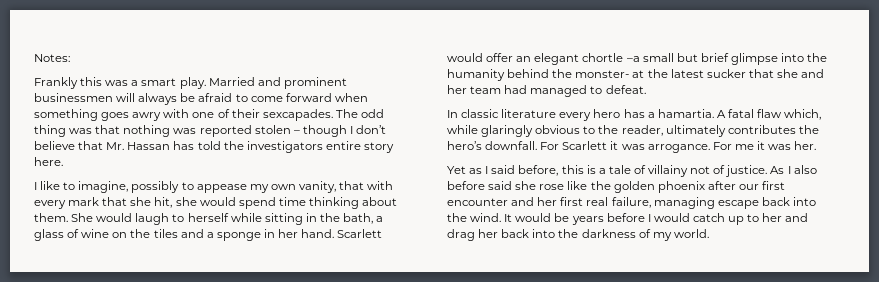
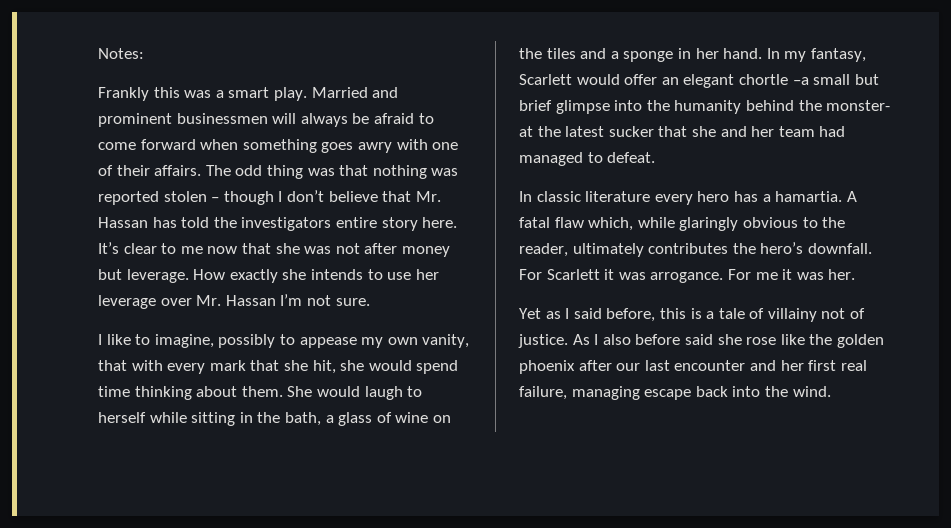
- Married and prominent businessmen will always be afraid to come forward when something goes awry with one of their sexcapades.
+ Married and prominent businessmen will always be afraid to come forward when something goes awry with one of their affairs.
+ It’s clear to me now that she was not after money but leverage. How exactly she intends to use her leverage over Mr. Hassan I’m not sure.
- Scarlett would offer an elegant chortle –a small but brief glimpse into the humanity behind the monster- at the latest sucker that she and her team had managed to defeat.
+ In my fantasy, Scarlett would offer an elegant chortle –a small but brief glimpse into the humanity behind the monster- at the latest sucker that she and her team had managed to defeat.
- As I also before said she rose like the golden phoenix after our first encounter and her first real failure, managing escape back into the wind. It would be years before I would catch up to her and drag her back into the darkness of my world.
+ As I also before said she rose like the golden phoenix after our last encounter and her first real failure, managing escape back into the wind.

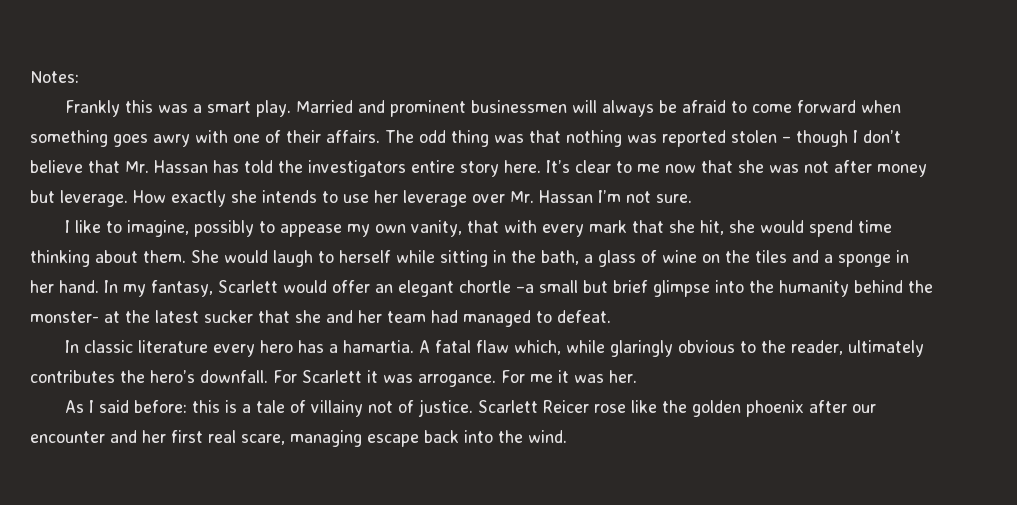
- Yet as I said before, this is a tale of villainy not of justice.
+ As I said before: this is a tale of villainy not of justice.
- As I also before said she rose like the golden phoenix after our last encounter and her first real failure, managing escape back into the wind.
+ Scarlett Reicer rose like the golden phoenix after our encounter and her first real scare, managing escape back into the wind.

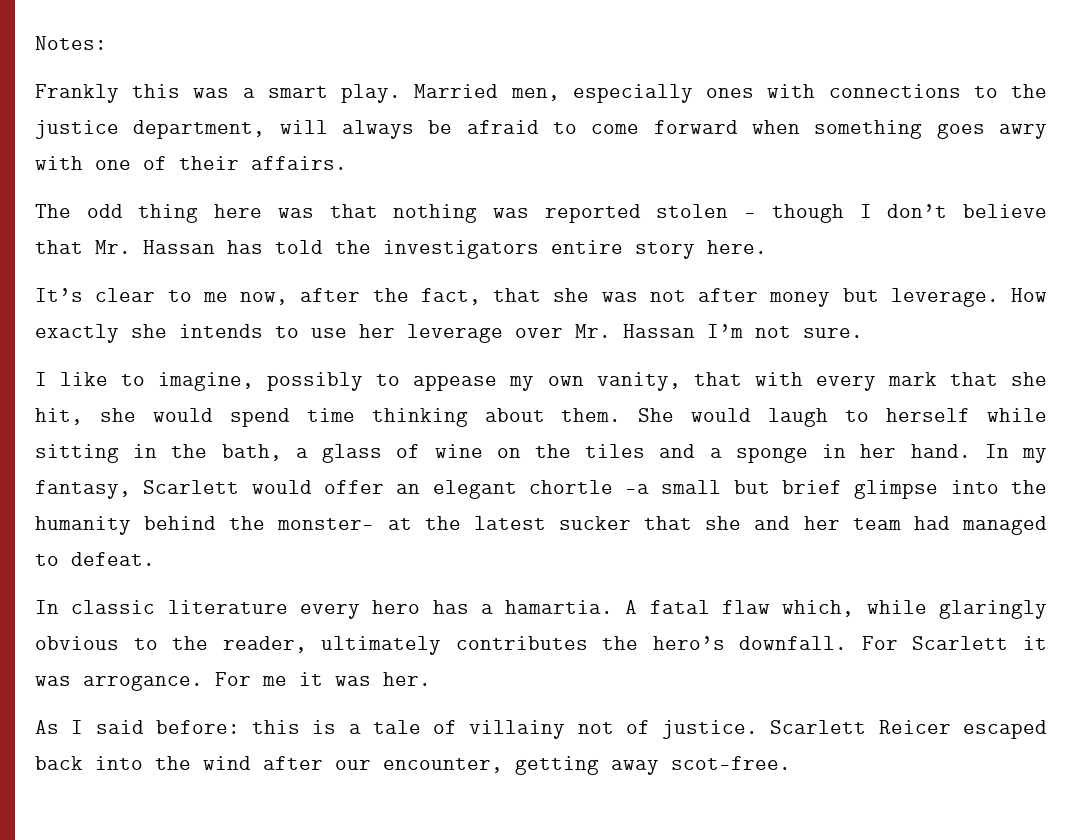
- Married and prominent businessmen will always be afraid to come forward when something goes awry with one of their affairs. The odd thing was that nothing was reported stolen – though I don’t believe that Mr. Hassan has told the investigators entire story here. It’s clear to me now that she was not after money but leverage.
+ Married men, especially ones with connections to the justice department, will always be afraid to come forward when something goes awry with one of their affairs.
+ The odd thing here was that nothing was reported stolen – though I don’t believe that Mr. Hassan has told the investigators entire story here.
+ It’s clear to me now, after the fact, that she was not after money but leverage.
- Scarlett Reicer rose like the golden phoenix after our encounter and her first real scare, managing escape back into the wind.
+ Scarlett Reicer escaped back into the wind after our encounter, getting away scot-free.

